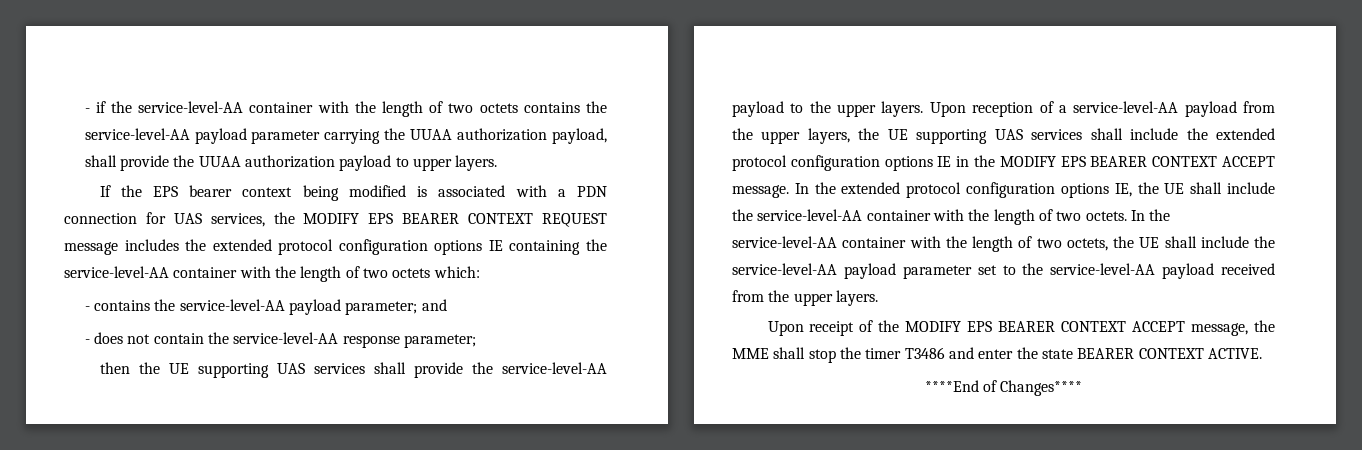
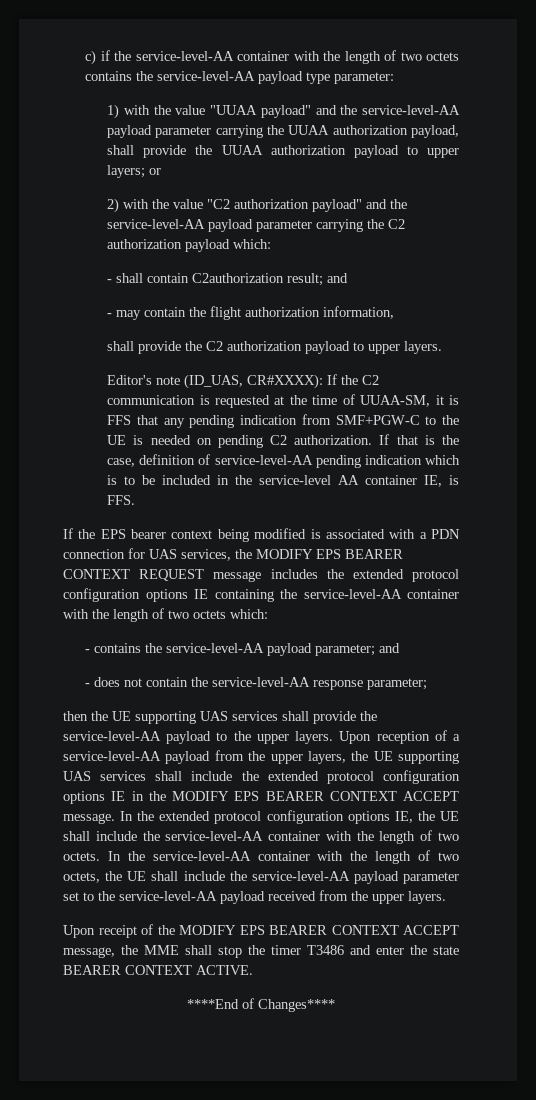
- - if the service-level-AA container with the length of two octets contains the service-level-AA payload parameter carrying the UUAA authorization payload, shall provide the UUAA authorization payload to upper layers.
+ c) if the service-level-AA container with the length of two octets contains the service-level-AA payload type parameter:
+ 1) with the value "UUAA payload" and the service-level-AA payload parameter carrying the UUAA authorization payload, shall provide the UUAA authorization payload to upper layers; or
+ 2) with the value "C2 authorization payload" and the service-level-AA payload parameter carrying the C2 authorization payload which:
+ - shall contain C2authorization result; and
+ - may contain the flight authorization information,
+ shall provide the C2 authorization payload to upper layers.
+ Editor's note (ID_UAS, CR#XXXX): If the C2 communication is requested at the time of UUAA-SM, it is FFS that any pending indication from SMF+PGW-C to the UE is needed on pending C2 authorization. If that is the case, definition of service-level-AA pending indication which is to be included in the service-level AA container IE, is FFS.

